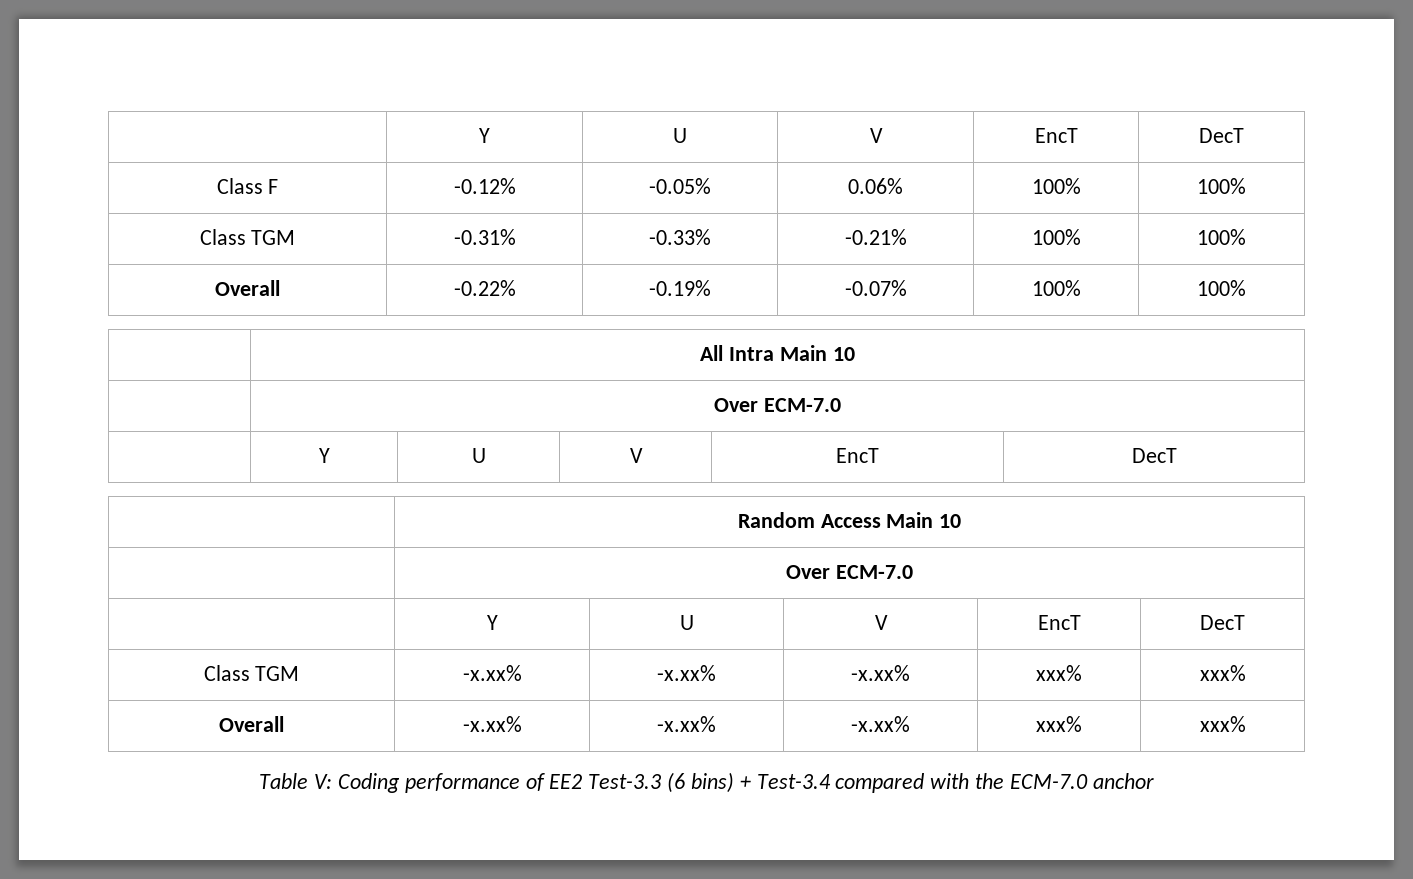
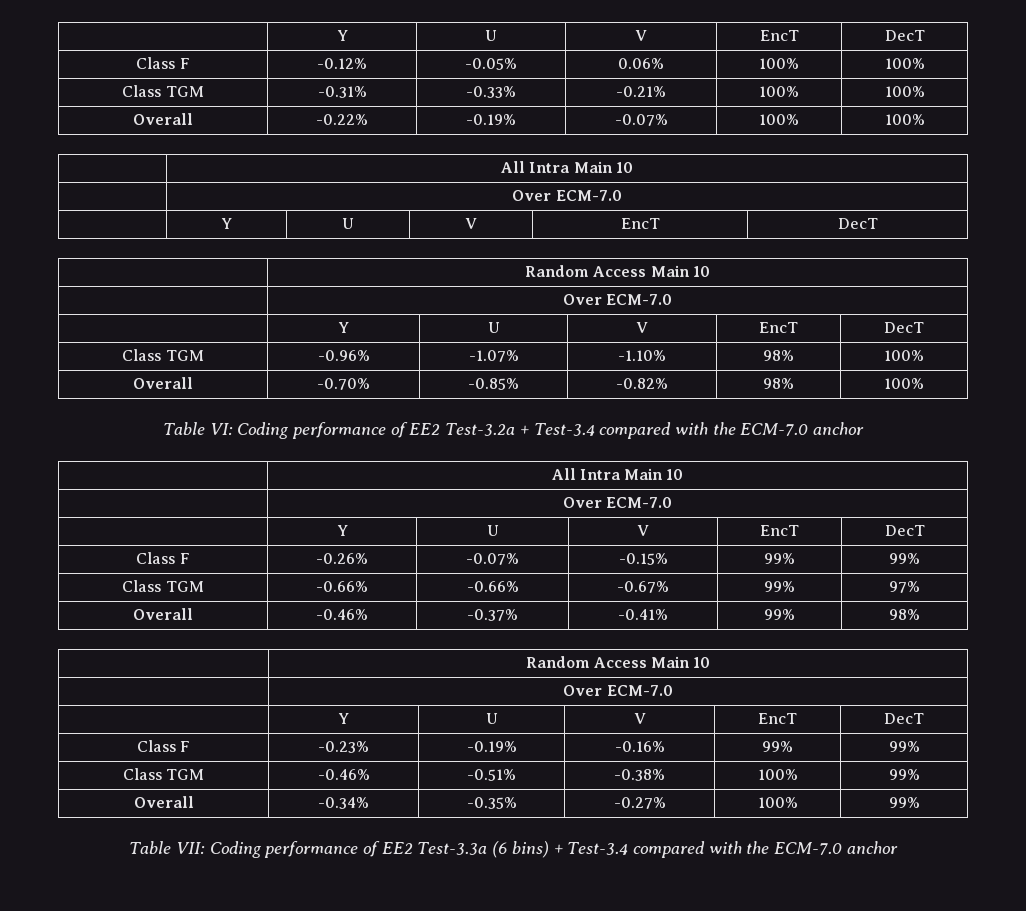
- Class TGM | -x.xx% | -x.xx% | -x.xx% | xxx% | xxx%
- Overall | -x.xx% | -x.xx% | -x.xx% | xxx% | xxx%
- Table V: Coding performance of EE2 Test-3.3 (6 bins) + Test-3.4 compared with the ECM-7.0 anchor
+ Class TGM | -0.96% | -1.07% | -1.10% | 98% | 100%
+ Overall | -0.70% | -0.85% | -0.82% | 98% | 100%
+ Table VI: Coding performance of EE2 Test-3.2a + Test-3.4 compared with the ECM-7.0 anchor
+ | All Intra Main 10
+ | Over ECM-7.0
+ | Y | U | V | EncT | DecT
+ Class F | -0.26% | -0.07% | -0.15% | 99% | 99%
+ Class TGM | -0.66% | -0.66% | -0.67% | 99% | 97%
+ Overall | -0.46% | -0.37% | -0.41% | 99% | 98%
+ | Random Access Main 10
+ | Over ECM-7.0
+ | Y | U | V | EncT | DecT
+ Class F | -0.23% | -0.19% | -0.16% | 99% | 99%
+ Class TGM | -0.46% | -0.51% | -0.38% | 100% | 99%
+ Overall | -0.34% | -0.35% | -0.27% | 100% | 99%
+ Table VII: Coding performance of EE2 Test-3.3a (6 bins) + Test-3.4 compared with the ECM-7.0 anchor

